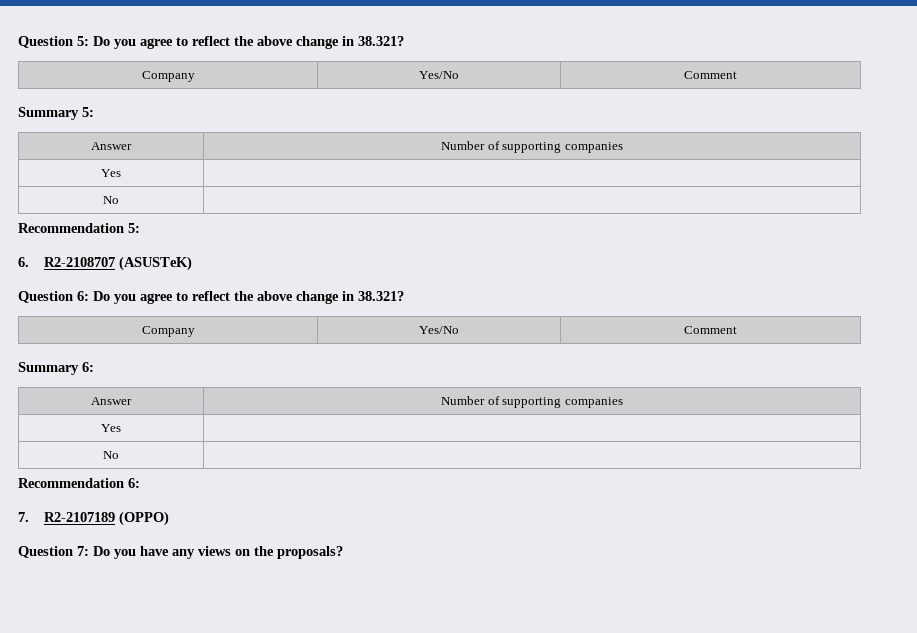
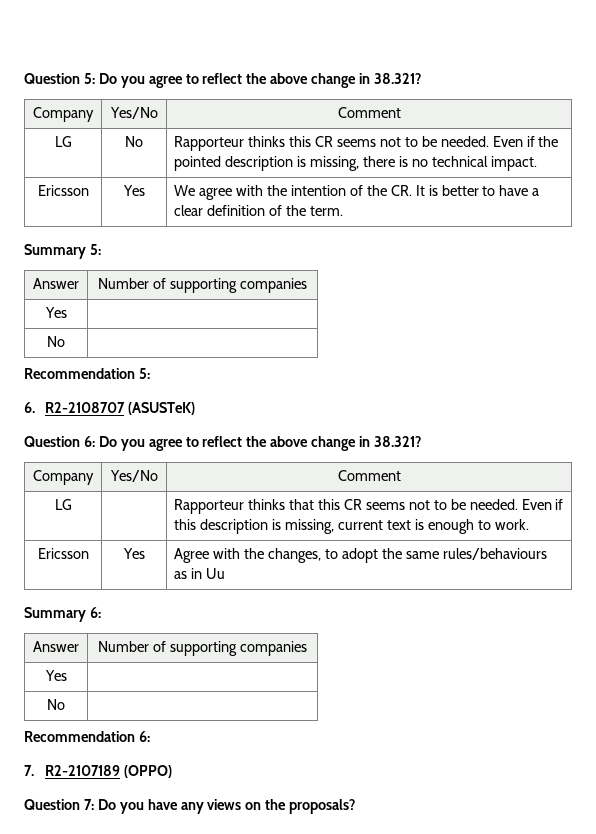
+ LG | No | Rapporteur thinks this CR seems not to be needed. Even if the pointed description is missing, there is no technical impact.
+ Ericsson | Yes | We agree with the intention of the CR. It is better to have a clear definition of the term.
+ LG | | Rapporteur thinks that this CR seems not to be needed. Even if this description is missing, current text is enough to work.
+ Ericsson | Yes | Agree with the changes, to adopt the same rules/behaviours as in Uu

